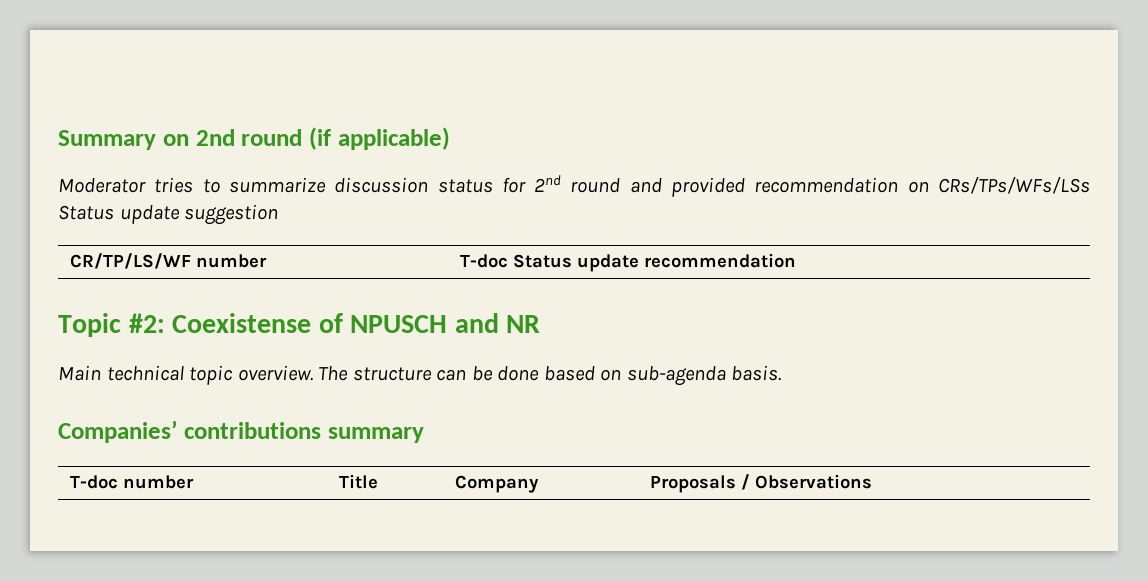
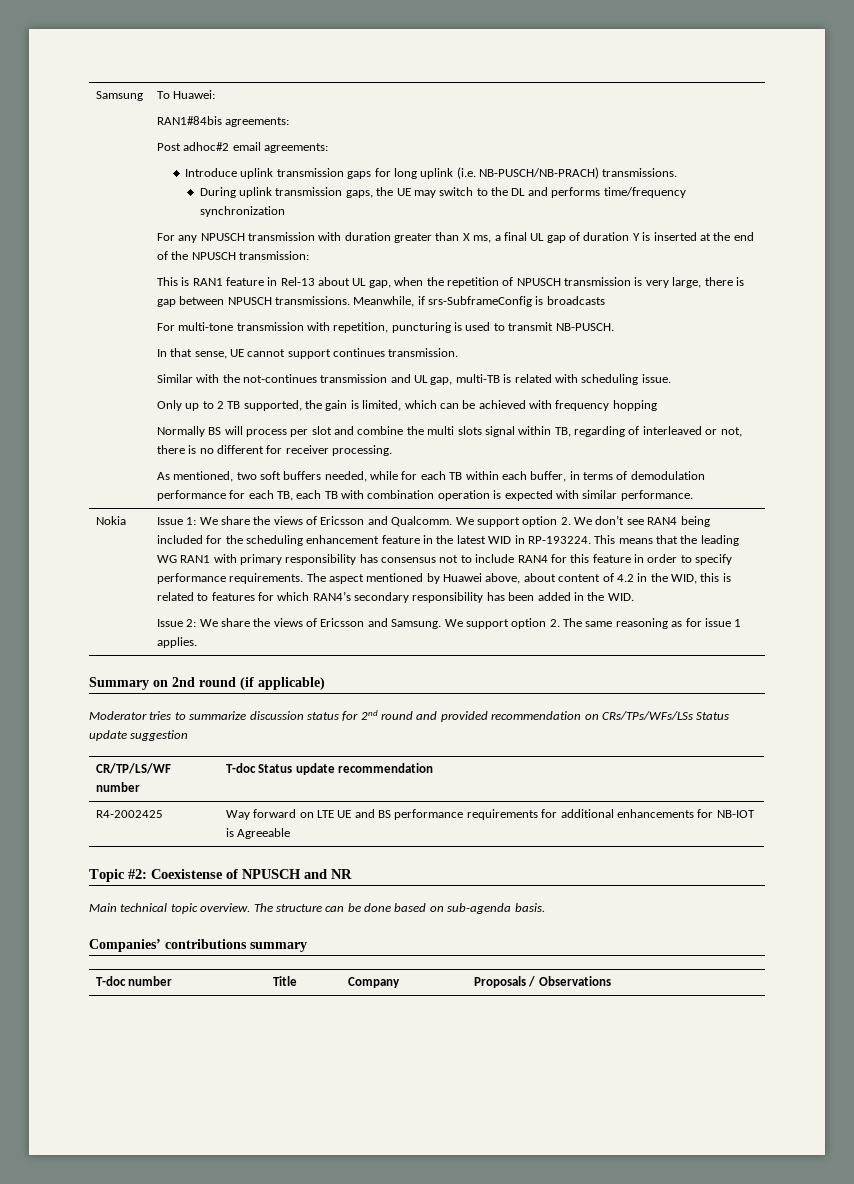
+ Samsung | To Huawei:
+ RAN1#84bis agreements:
+ Post adhoc#2 email agreements:
+ Introduce uplink transmission gaps for long uplink (i.e. NB-PUSCH/NB-PRACH) transmissions.
+ During uplink transmission gaps, the UE may switch to the DL and performs time/frequency synchronization
+ For any NPUSCH transmission with duration greater than X ms, a final UL gap of duration Y is inserted at the end of the NPUSCH transmission:
+ This is RAN1 feature in Rel-13 about UL gap, when the repetition of NPUSCH transmission is very large, there is gap between NPUSCH transmissions. Meanwhile, if srs-SubframeConfig is broadcasts
+ For multi-tone transmission with repetition, puncturing is used to transmit NB-PUSCH.
+ In that sense, UE cannot support continues transmission.
+ Similar with the not-continues transmission and UL gap, multi-TB is related with scheduling issue.
+ Only up to 2 TB supported, the gain is limited, which can be achieved with frequency hopping
+ Normally BS will process per slot and combine the multi slots signal within TB, regarding of interleaved or not, there is no different for receiver processing.
+ As mentioned, two soft buffers needed, while for each TB within each buffer, in terms of demodulation performance for each TB, each TB with combination operation is expected with similar performance.
+ Nokia | Issue 1: We share the views of Ericsson and Qualcomm. We support option 2. We don’t see RAN4 being included for the scheduling enhancement feature in the latest WID in RP-193224. This means that the leading WG RAN1 with primary responsibility has consensus not to include RAN4 for this feature in order to specify performance requirements. The aspect mentioned by Huawei above, about content of 4.2 in the WID, this is related to features for which RAN4’s secondary responsibility has been added in the WID.
+ Issue 2: We share the views of Ericsson and Samsung. We support option 2. The same reasoning as for issue 1 applies.
+ R4-2002425 | Way forward on LTE UE and BS performance requirements for additional enhancements for NB-IOT is Agreeable

